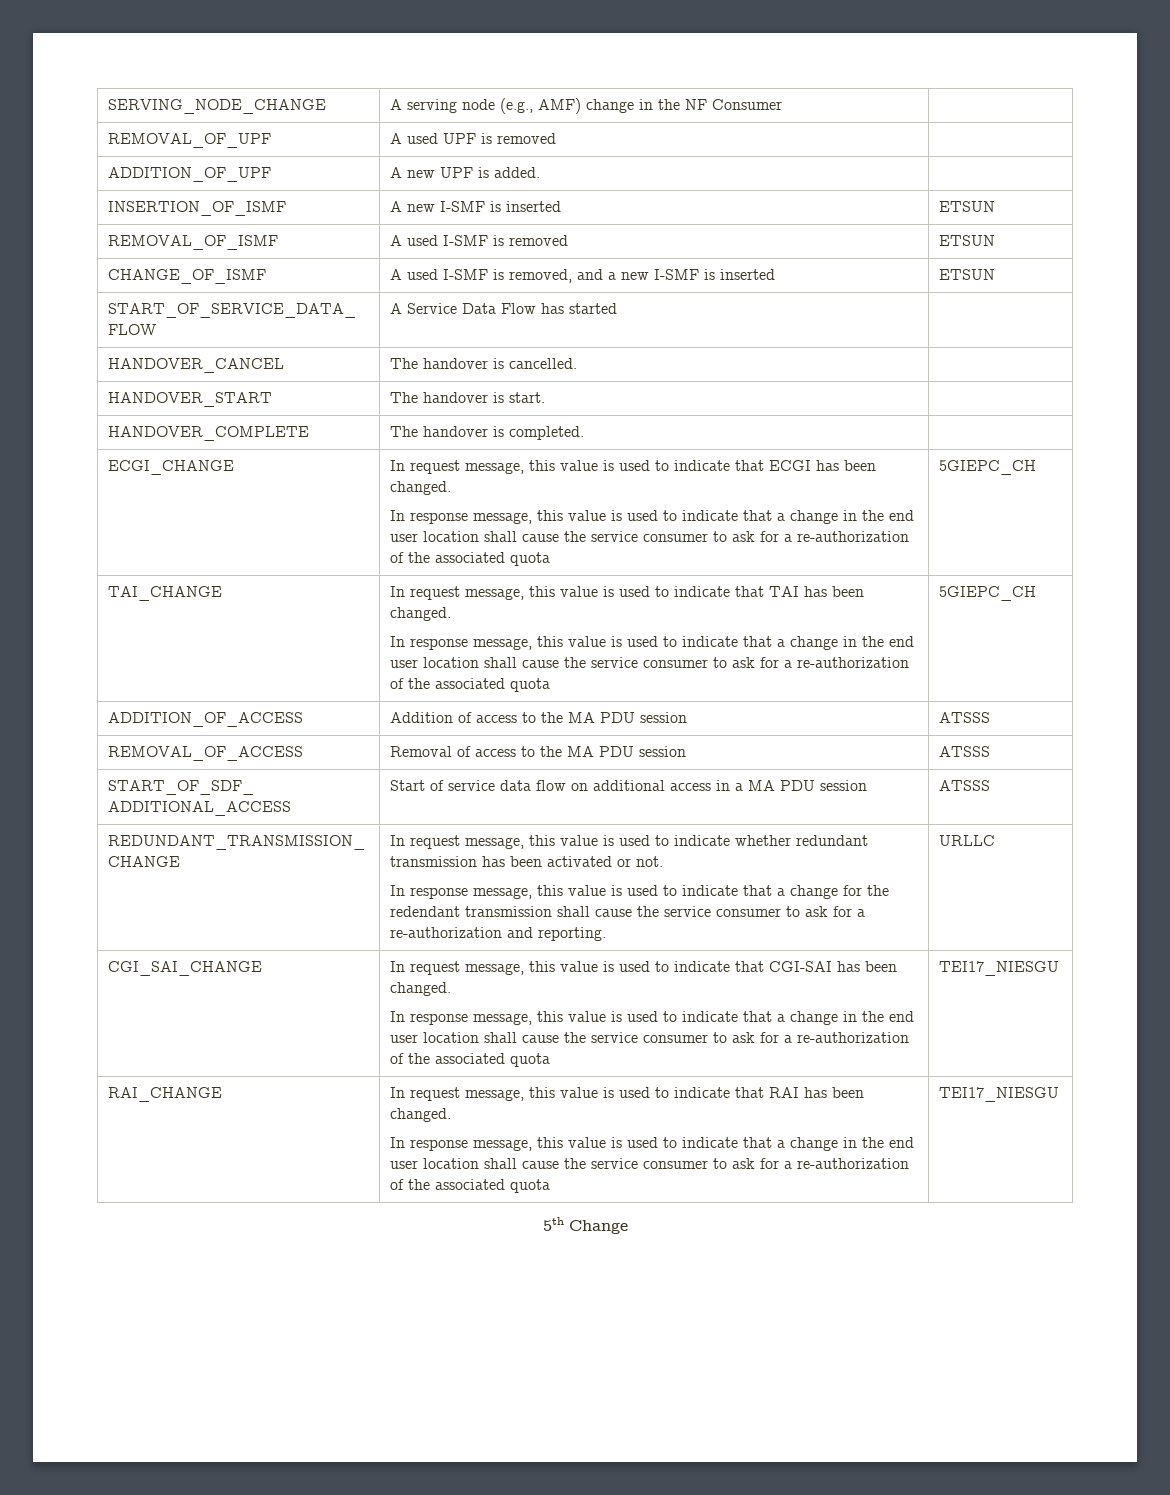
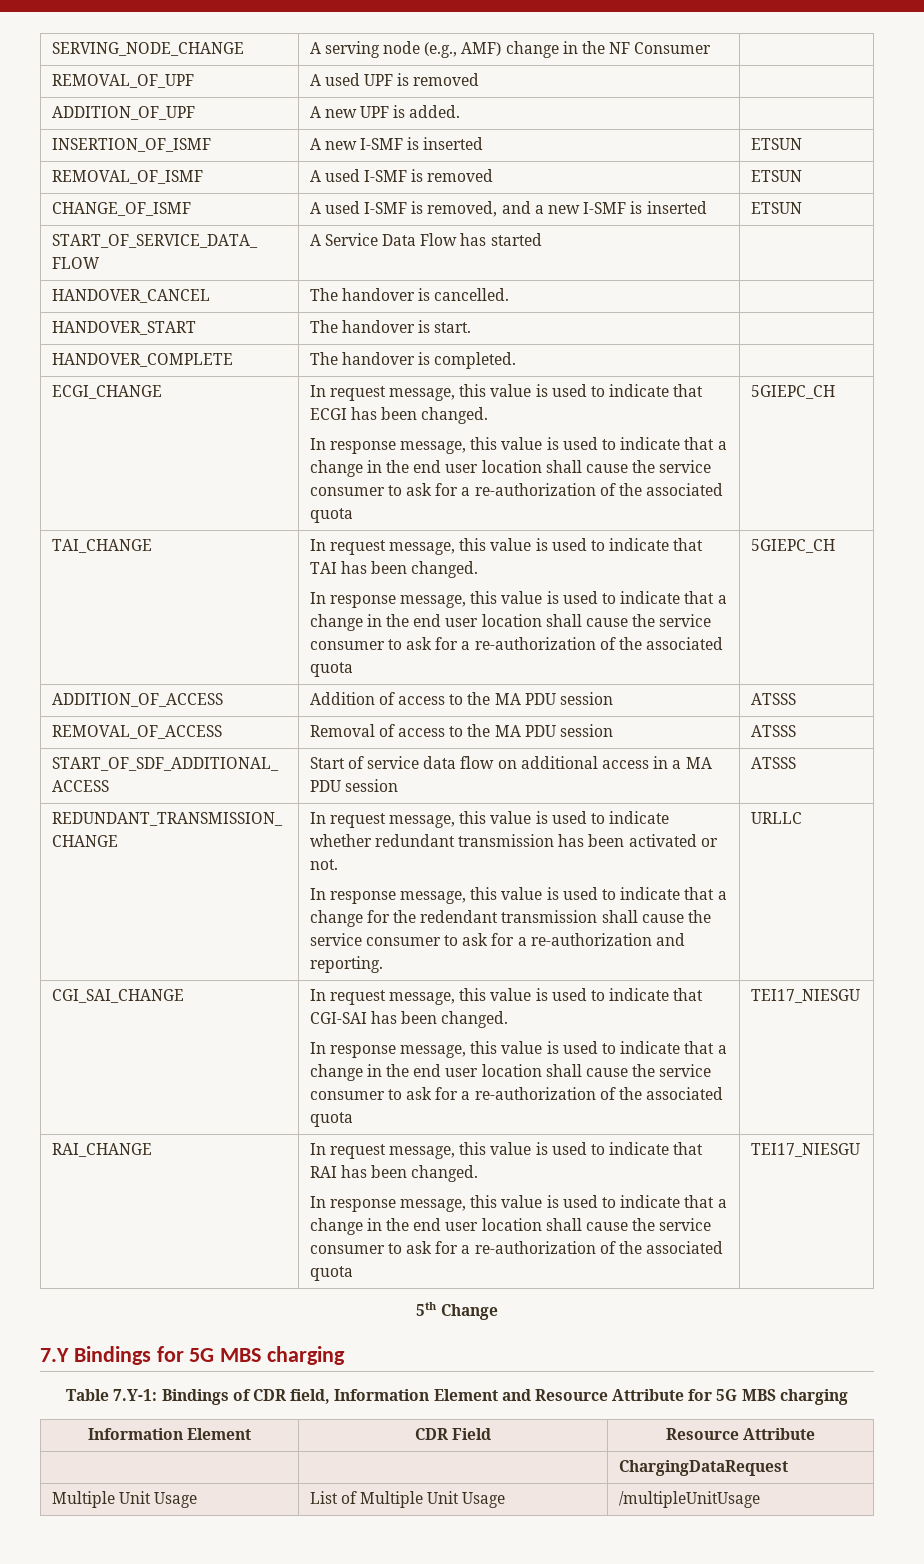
+ 7.Y Bindings for 5G MBS charging
+ Table 7.Y-1: Bindings of CDR field, Information Element and Resource Attribute for 5G MBS charging
+ Information Element | CDR Field | Resource Attribute
+ | | ChargingDataRequest
+ Multiple Unit Usage | List of Multiple Unit Usage | /multipleUnitUsage

